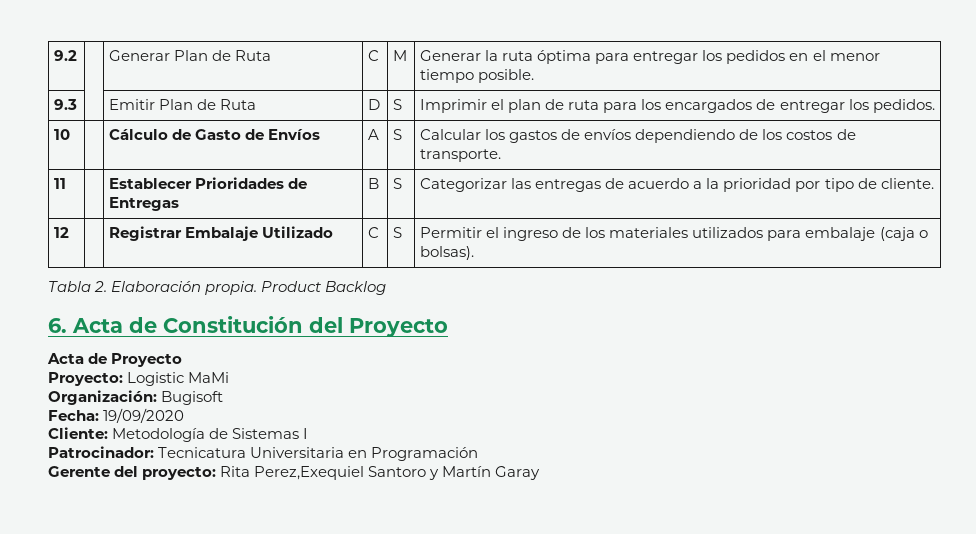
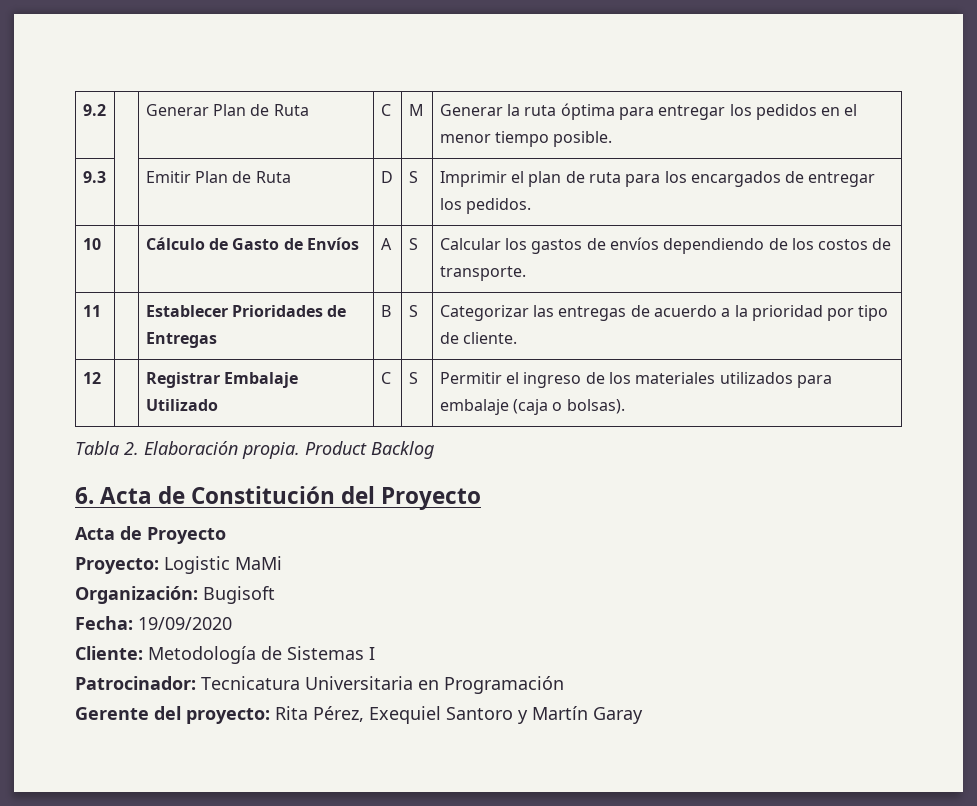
- Gerente del proyecto: Rita Perez,Exequiel Santoro y Martín Garay
+ Gerente del proyecto: Rita Pérez, Exequiel Santoro y Martín Garay

